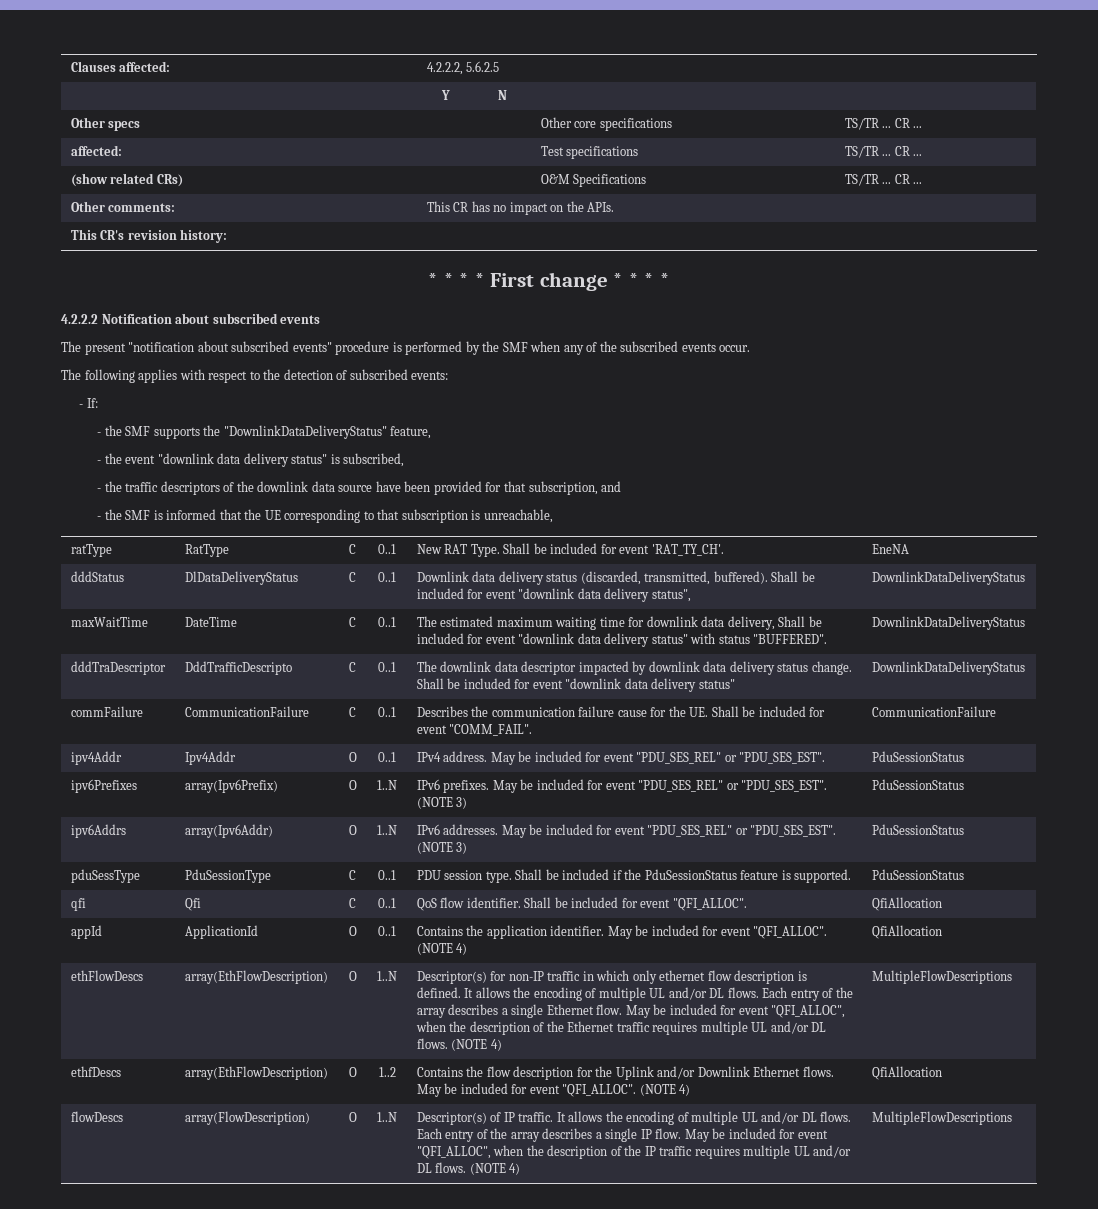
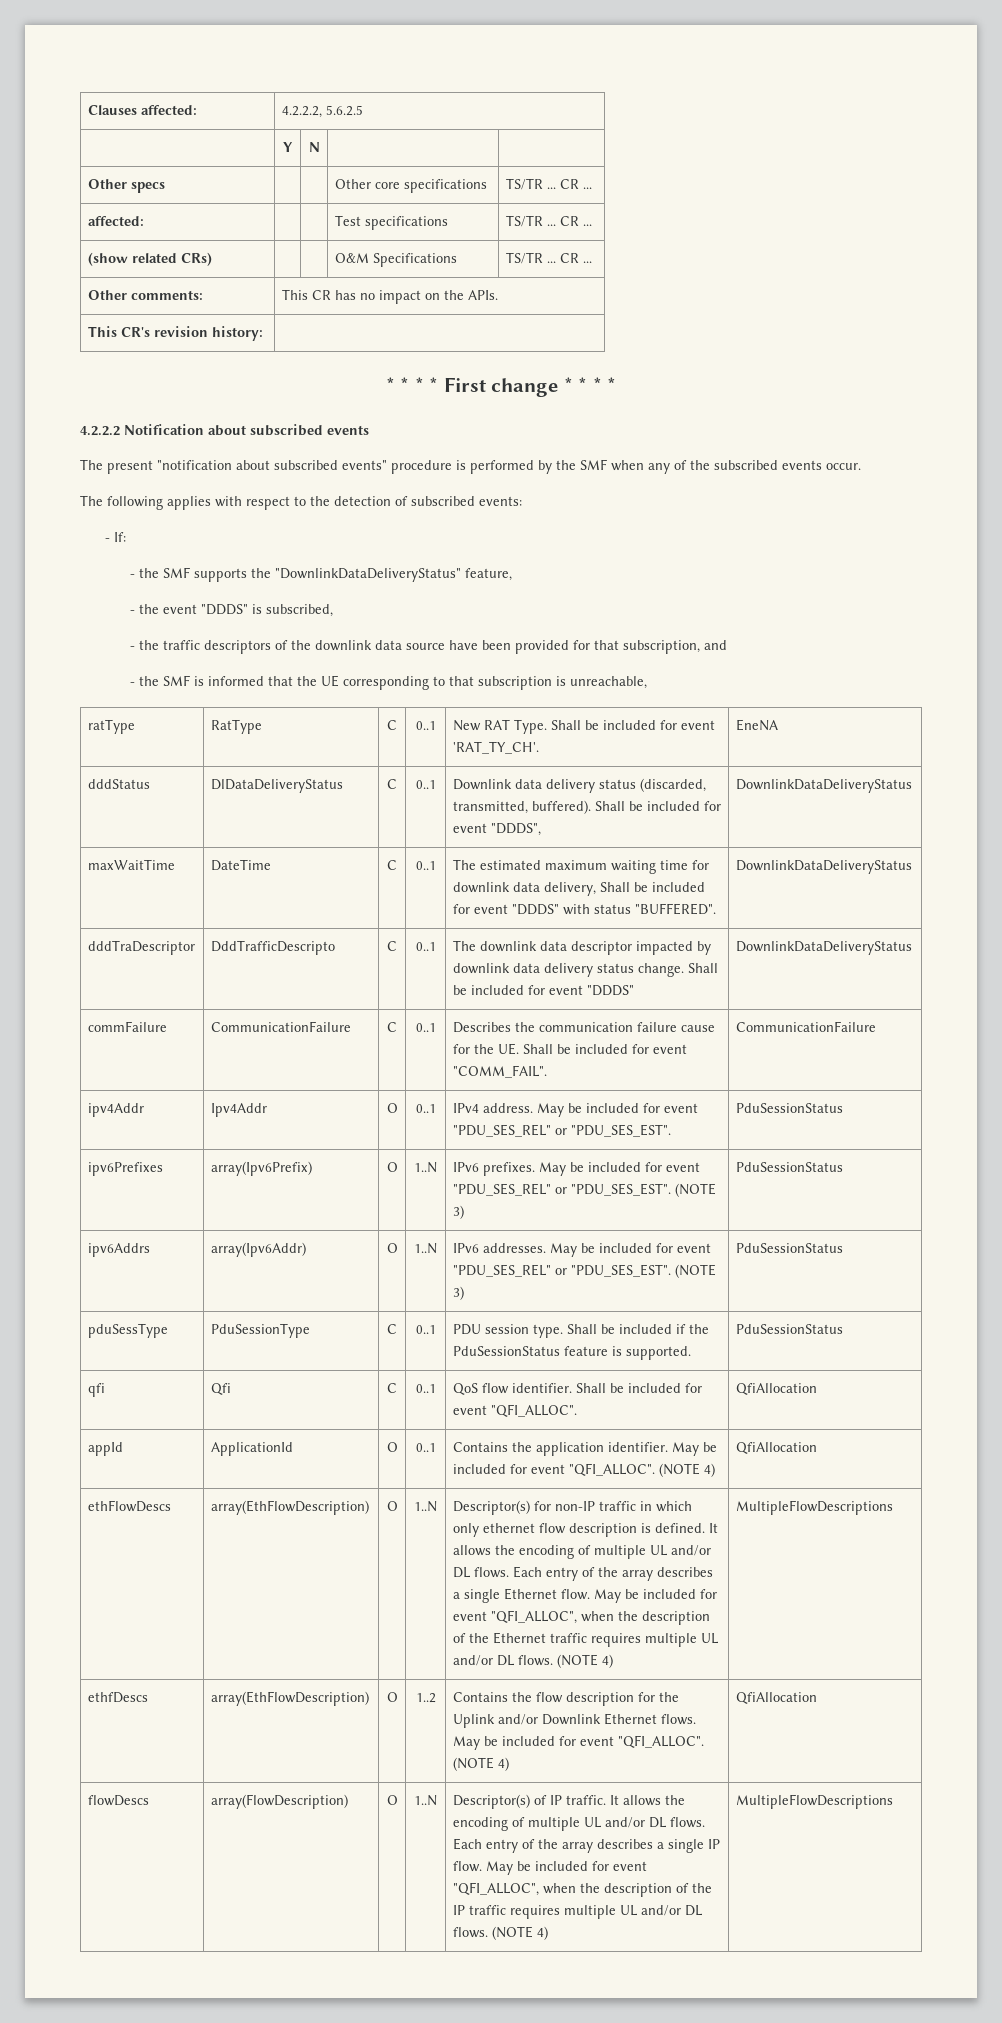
- - the event "downlink data delivery status" is subscribed,
+ - the event "DDDS" is subscribed,
- dddStatus | DlDataDeliveryStatus | C | 0..1 | Downlink data delivery status (discarded, transmitted, buffered). Shall be included for event "downlink data delivery status", | DownlinkDataDeliveryStatus
+ dddStatus | DlDataDeliveryStatus | C | 0..1 | Downlink data delivery status (discarded, transmitted, buffered). Shall be included for event "DDDS", | DownlinkDataDeliveryStatus
- maxWaitTime | DateTime | C | 0..1 | The estimated maximum waiting time for downlink data delivery, Shall be included for event "downlink data delivery status" with status "BUFFERED". | DownlinkDataDeliveryStatus
+ maxWaitTime | DateTime | C | 0..1 | The estimated maximum waiting time for downlink data delivery, Shall be included for event "DDDS" with status "BUFFERED". | DownlinkDataDeliveryStatus
- dddTraDescriptor | DddTrafficDescripto | C | 0..1 | The downlink data descriptor impacted by downlink data delivery status change. Shall be included for event "downlink data delivery status" | DownlinkDataDeliveryStatus
+ dddTraDescriptor | DddTrafficDescripto | C | 0..1 | The downlink data descriptor impacted by downlink data delivery status change. Shall be included for event "DDDS" | DownlinkDataDeliveryStatus

